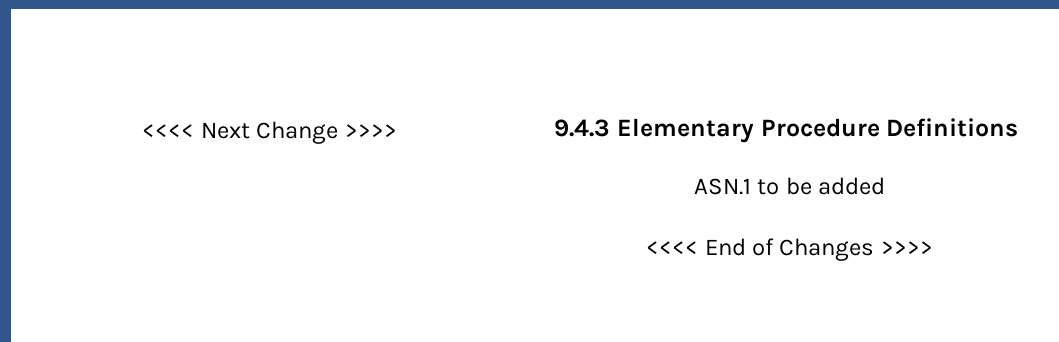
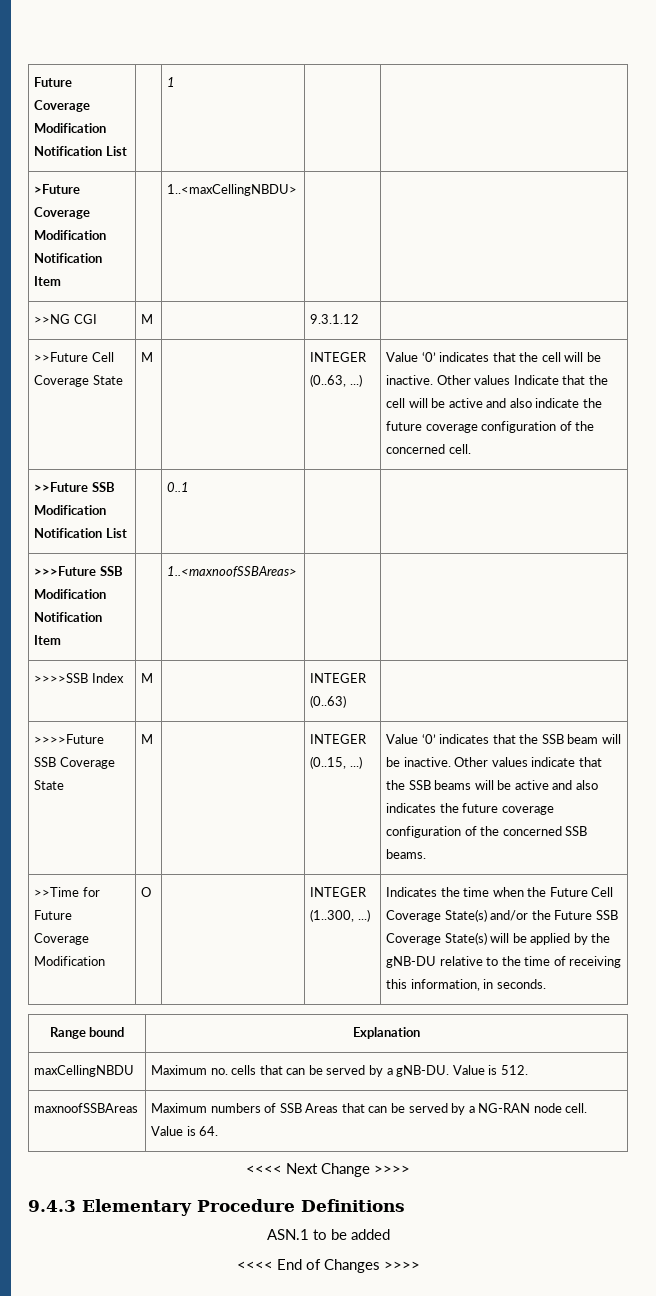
+ Future Coverage Modification Notification List | | 1 | |
+ >Future Coverage Modification Notification Item | | 1..<maxCellingNBDU> | |
+ >>NG CGI | M | | 9.3.1.12 |
+ >>Future Cell Coverage State | M | | INTEGER (0..63, ...) | Value ‘0’ indicates that the cell will be inactive. Other values Indicate that the cell will be active and also indicate the future coverage configuration of the concerned cell.
+ >>Future SSB Modification Notification List | | 0..1 | |
+ >>>Future SSB Modification Notification Item | | 1..<maxnoofSSBAreas> | |
+ >>>>SSB Index | M | | INTEGER (0..63) |
+ >>>>Future SSB Coverage State | M | | INTEGER (0..15, ...) | Value ‘0’ indicates that the SSB beam will be inactive. Other values indicate that the SSB beams will be active and also indicates the future coverage configuration of the concerned SSB beams.
+ >>Time for Future Coverage Modification | O | | INTEGER (1..300, ...) | Indicates the time when the Future Cell Coverage State(s) and/or the Future SSB Coverage State(s) will be applied by the gNB-DU relative to the time of receiving this information, in seconds.
+ Range bound | Explanation
+ maxCellingNBDU | Maximum no. cells that can be served by a gNB-DU. Value is 512.
+ maxnoofSSBAreas | Maximum numbers of SSB Areas that can be served by a NG-RAN node cell. Value is 64.

